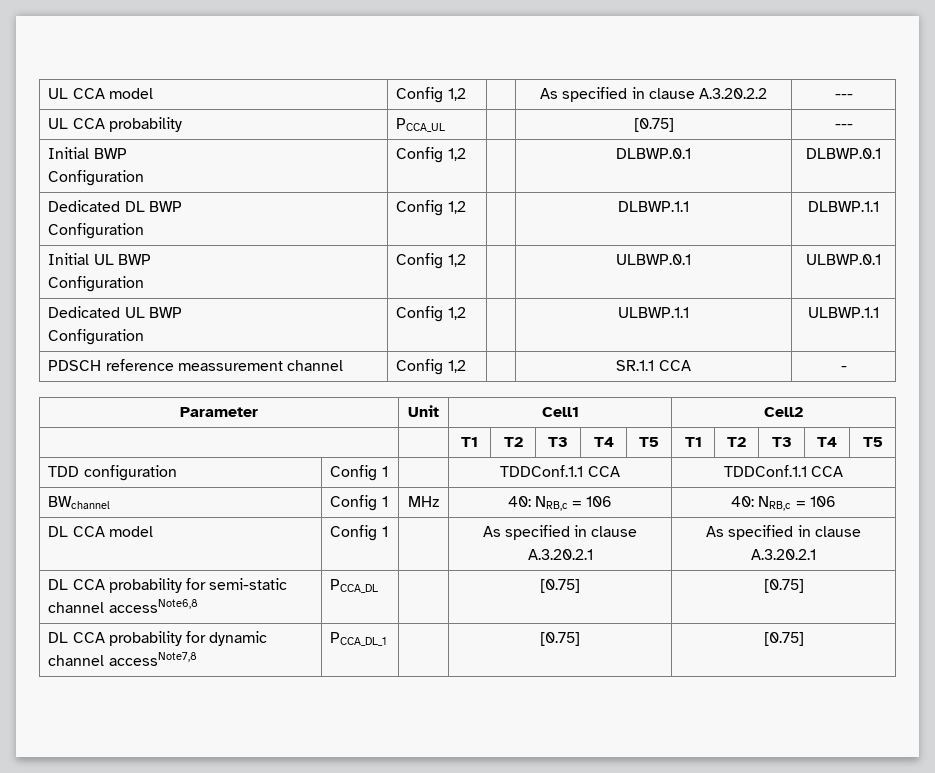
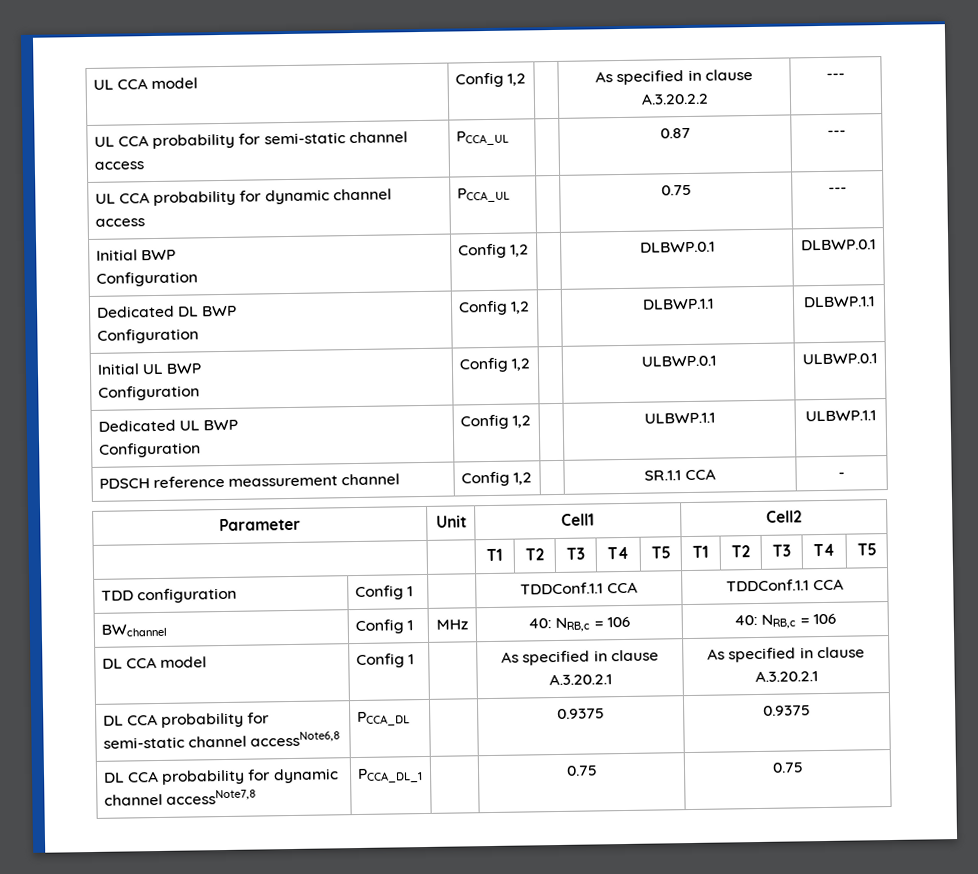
- UL CCA probability | PCCA_UL | | [0.75] | ---
+ UL CCA probability for semi-static channel access | PCCA_UL | | 0.87 | ---
+ UL CCA probability for dynamic channel access | PCCA_UL | | 0.75 | ---
- DL CCA probability for semi-static channel accessNote6,8 | PCCA_DL | | [0.75] | [0.75]
+ DL CCA probability for semi-static channel accessNote6,8 | PCCA_DL | | 0.9375 | 0.9375
- DL CCA probability for dynamic channel accessNote7,8 | PCCA_DL_1 | | [0.75] | [0.75]
+ DL CCA probability for dynamic channel accessNote7,8 | PCCA_DL_1 | | 0.75 | 0.75

